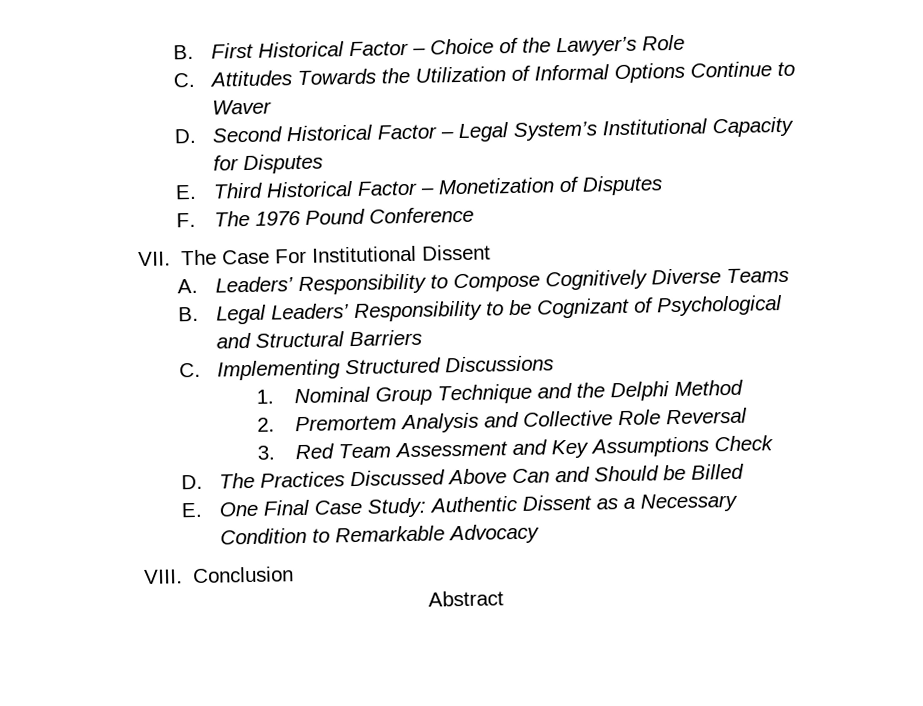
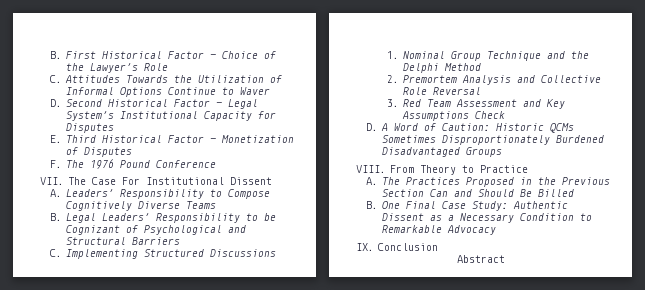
- D. The Practices Discussed Above Can and Should be Billed
+ D. A Word of Caution: Historic QCMs Sometimes Disproportionately Burdened Disadvantaged Groups
+ VIII. From Theory to Practice
+ A. The Practices Proposed in the Previous Section Can and Should Be Billed
- E. One Final Case Study: Authentic Dissent as a Necessary Condition to Remarkable Advocacy
+ B. One Final Case Study: Authentic Dissent as a Necessary Condition to Remarkable Advocacy
- VIII. Conclusion
+ IX. Conclusion

